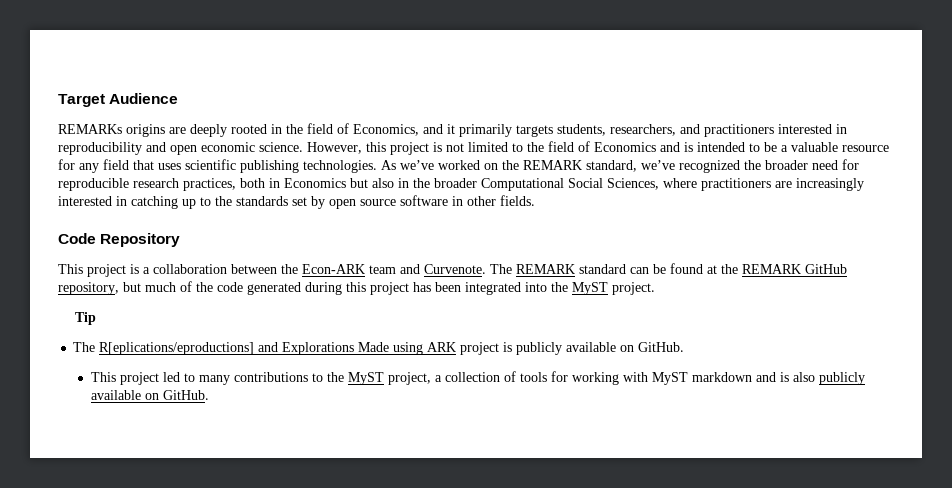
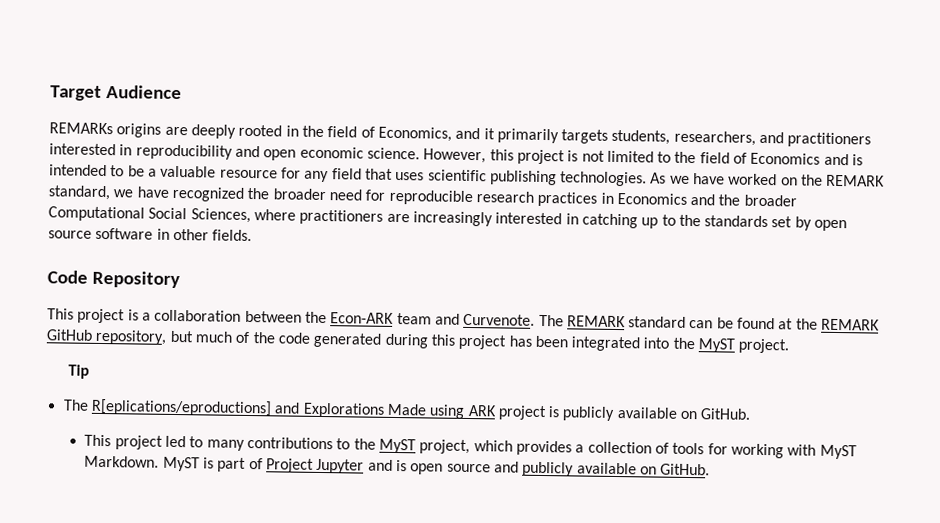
- As we’ve worked on the REMARK standard, we’ve recognized the broader need for reproducible research practices, both in Economics but also in the broader Computational Social Sciences, where practitioners are increasingly interested in catching up to the standards set by open source software in other fields.
+ As we have worked on the REMARK standard, we have recognized the broader need for reproducible research practices in Economics and the broader Computational Social Sciences, where practitioners are increasingly interested in catching up to the standards set by open source software in other fields.
- This project led to many contributions to the MyST project, a collection of tools for working with MyST markdown and is also publicly available on GitHub.
+ This project led to many contributions to the MyST project, which provides a collection of tools for working with MyST Markdown. MyST is part of Project Jupyter and is open source and publicly available on GitHub.

